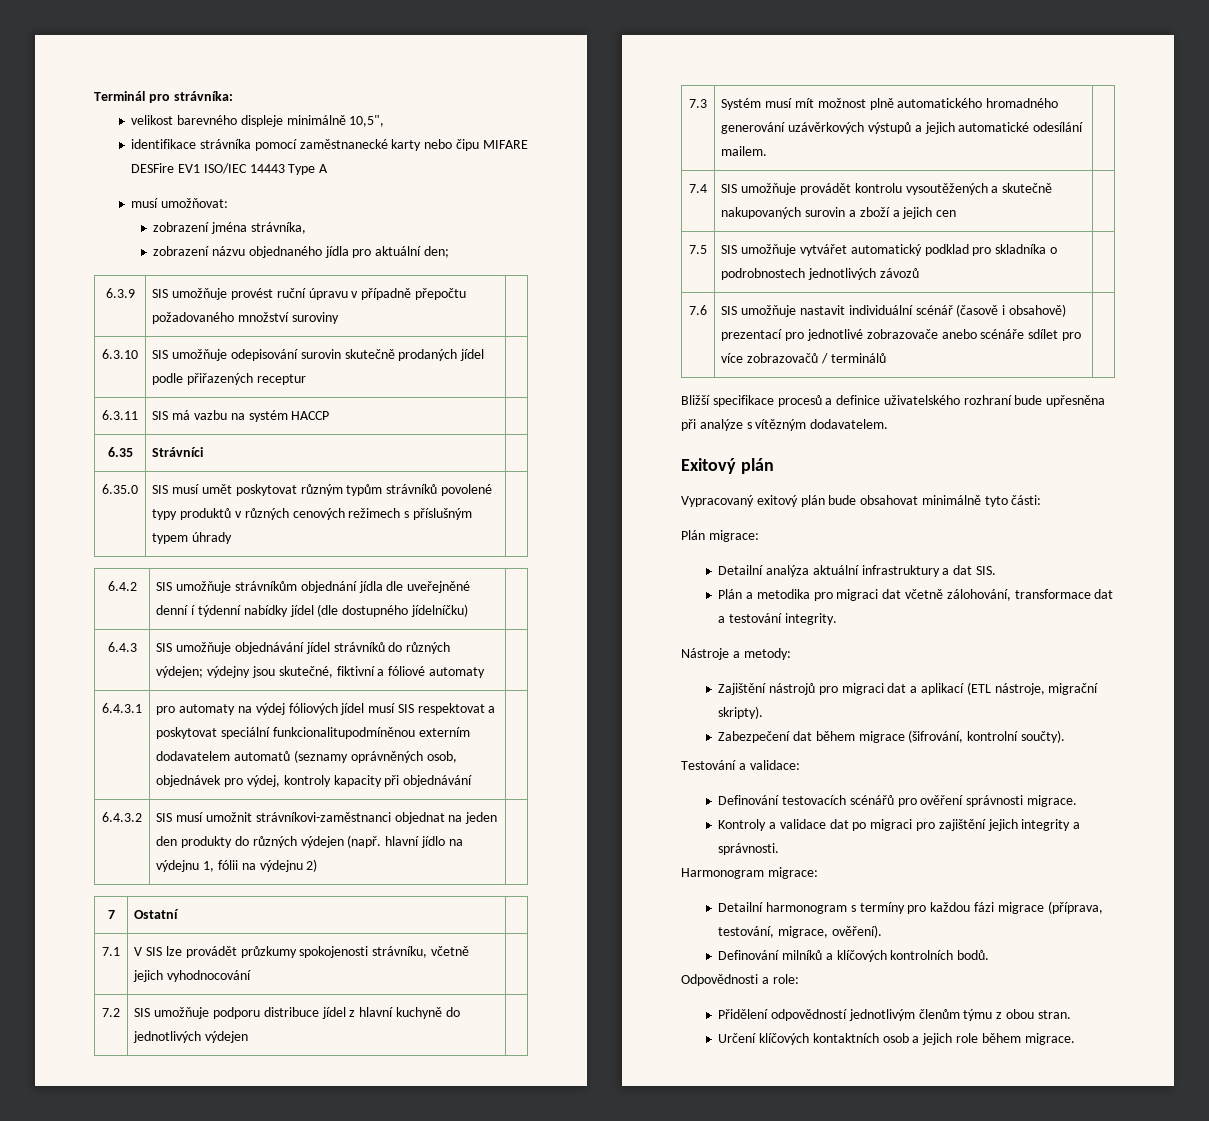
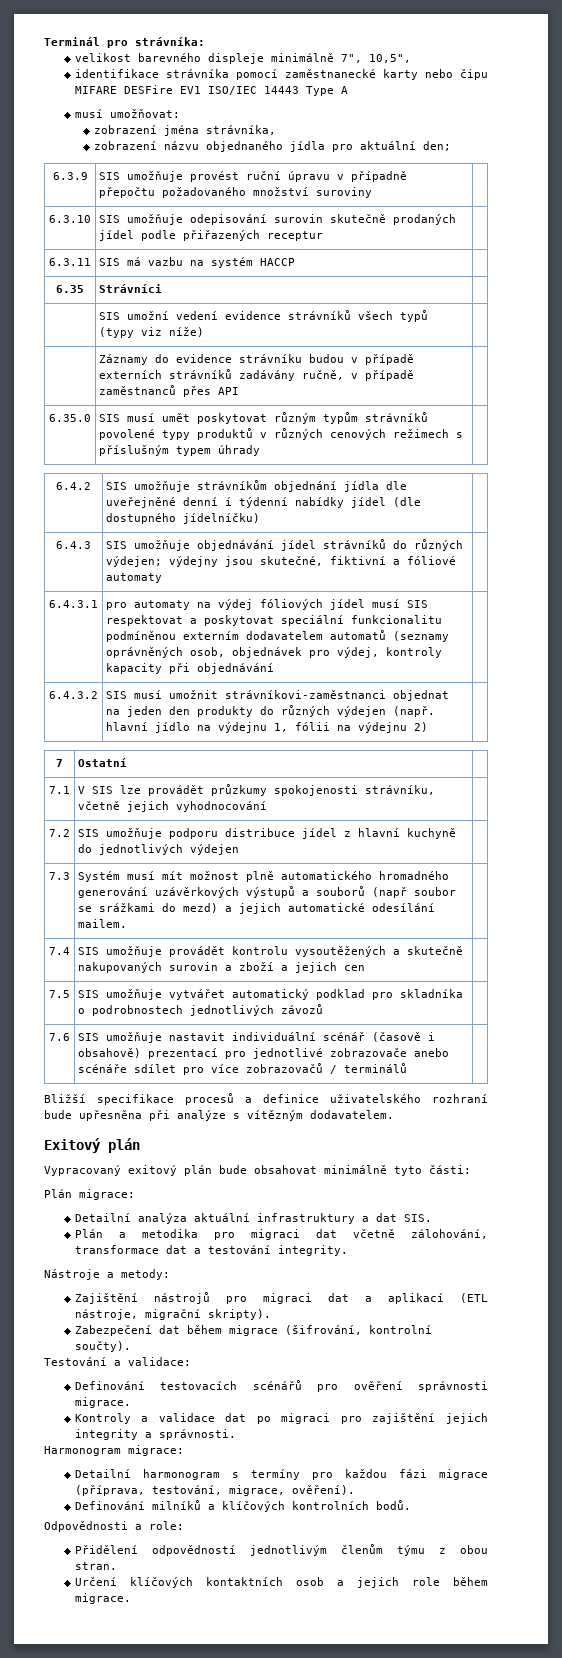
- velikost barevného displeje minimálně 10,5",
+ velikost barevného displeje minimálně 7", 10,5",
+ | SIS umožní vedení evidence strávníků všech typů (typy viz níže) |
+ | Záznamy do evidence strávníku budou v případě externích strávníků zadávány ručně, v případě zaměstnanců přes API |
- 6.4.3.1 | pro automaty na výdej fóliových jídel musí SIS respektovat a poskytovat speciální funkcionalitupodmíněnou externím dodavatelem automatů (seznamy oprávněných osob, objednávek pro výdej, kontroly kapacity při objednávání |
+ 6.4.3.1 | pro automaty na výdej fóliových jídel musí SIS respektovat a poskytovat speciální funkcionalitu podmíněnou externím dodavatelem automatů (seznamy oprávněných osob, objednávek pro výdej, kontroly kapacity při objednávání |
- 7.3 | Systém musí mít možnost plně automatického hromadného generování uzávěrkových výstupů a jejich automatické odesílání mailem. |
+ 7.3 | Systém musí mít možnost plně automatického hromadného generování uzávěrkových výstupů a souborů (např soubor se srážkami do mezd) a jejich automatické odesílání mailem. |

